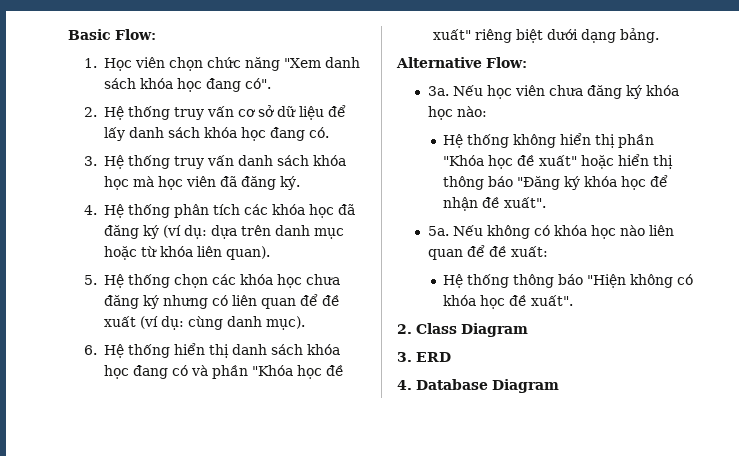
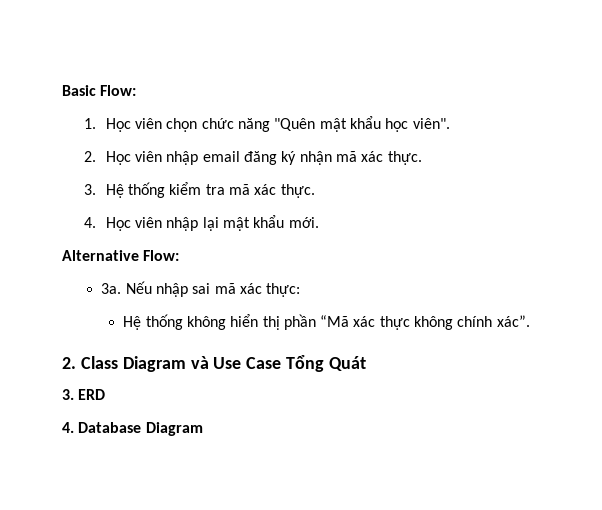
- 1. Học viên chọn chức năng "Xem danh sách khóa học đang có".
- 2. Hệ thống truy vấn cơ sở dữ liệu để lấy danh sách khóa học đang có.
- 3. Hệ thống truy vấn danh sách khóa học mà học viên đã đăng ký.
- 4. Hệ thống phân tích các khóa học đã đăng ký (ví dụ: dựa trên danh mục hoặc từ khóa liên quan).
- 5. Hệ thống chọn các khóa học chưa đăng ký nhưng có liên quan để đề xuất (ví dụ: cùng danh mục).
- 6. Hệ thống hiển thị danh sách khóa học đang có và phần "Khóa học đề xuất" riêng biệt dưới dạng bảng.
+ 1. Học viên chọn chức năng "Quên mật khẩu học viên".
+ 2. Học viên nhập email đăng ký nhận mã xác thực.
+ 3. Hệ thống kiểm tra mã xác thực.
+ 4. Học viên nhập lại mật khẩu mới.
  Alternative Flow:
- 3a. Nếu học viên chưa đăng ký khóa học nào:
+ 3a. Nếu nhập sai mã xác thực:
- Hệ thống không hiển thị phần "Khóa học đề xuất" hoặc hiển thị thông báo "Đăng ký khóa học để nhận đề xuất".
- 5a. Nếu không có khóa học nào liên quan để đề xuất:
- Hệ thống thông báo "Hiện không có khóa học đề xuất".
- 2. Class Diagram
+ Hệ thống không hiển thị phần “Mã xác thực không chính xác”.
+ 2. Class Diagram và Use Case Tổng Quát

